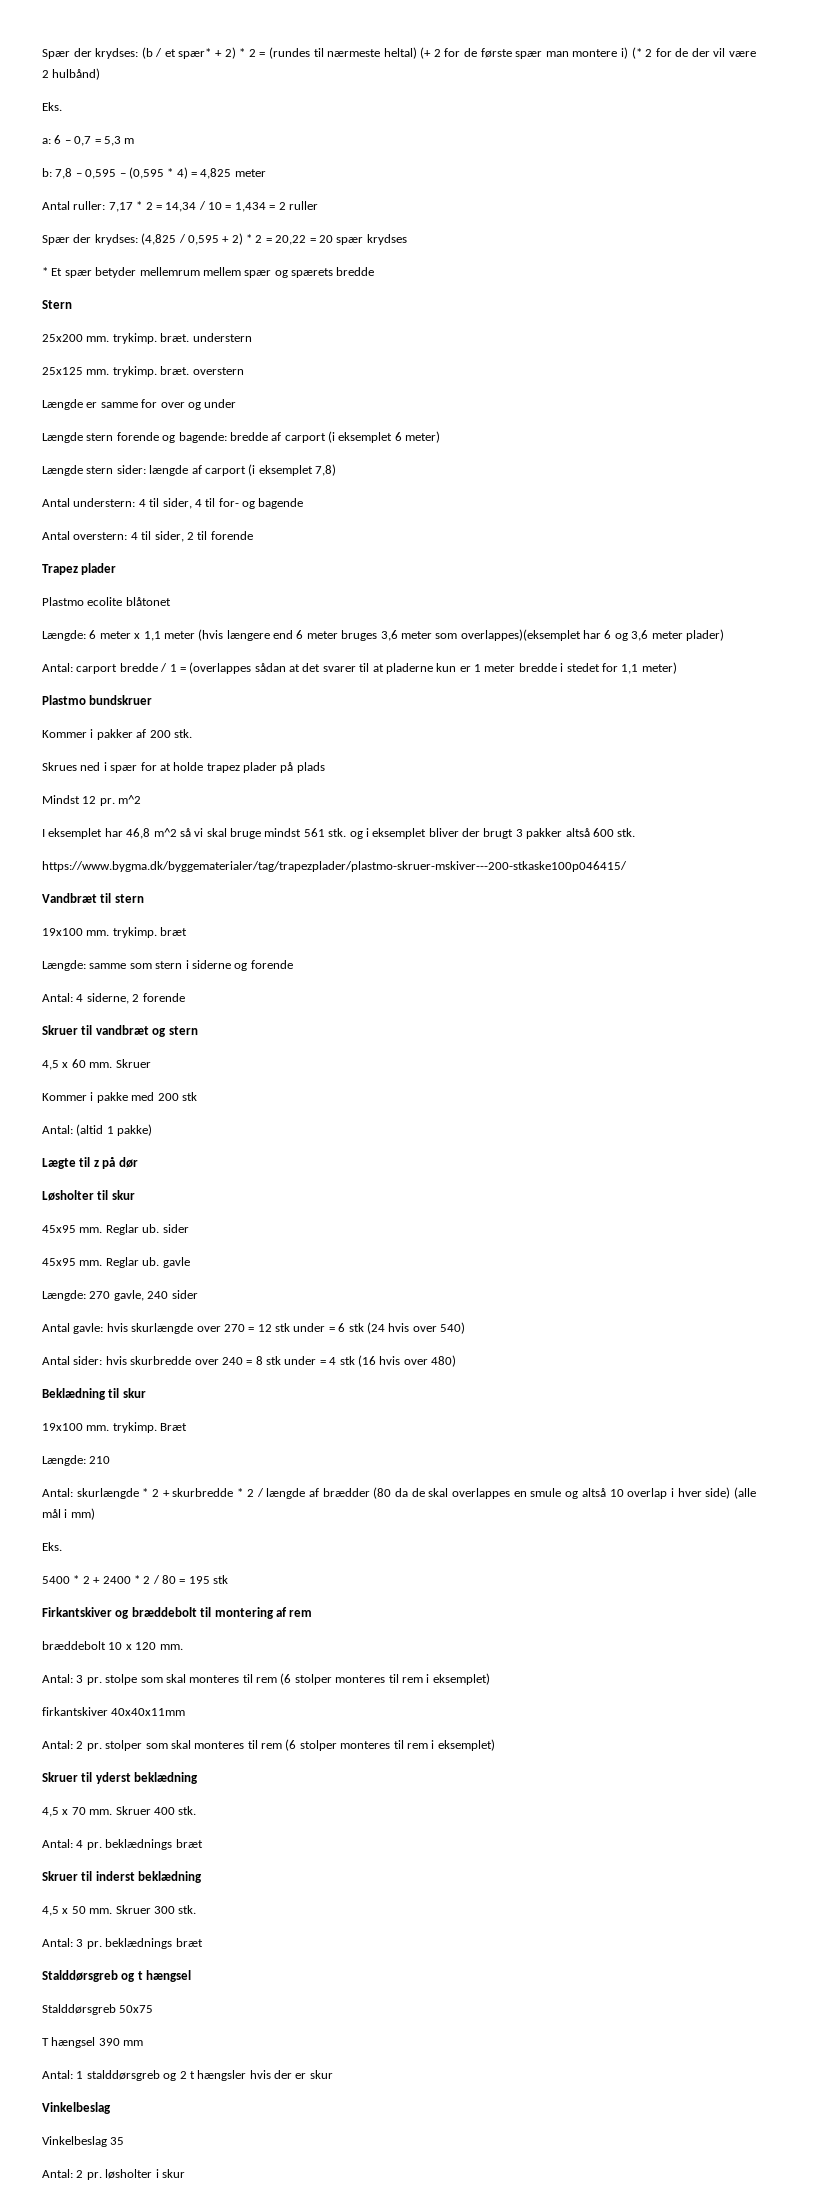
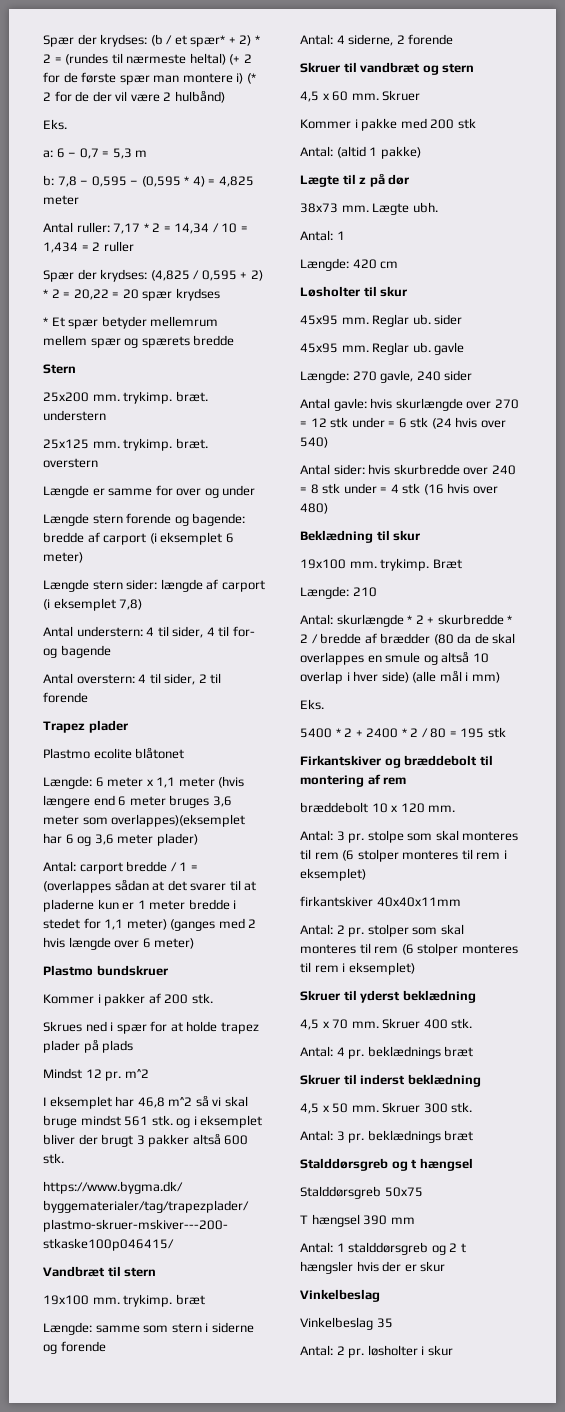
- Antal: carport bredde / 1 = (overlappes sådan at det svarer til at pladerne kun er 1 meter bredde i stedet for 1,1 meter)
+ Antal: carport bredde / 1 = (overlappes sådan at det svarer til at pladerne kun er 1 meter bredde i stedet for 1,1 meter) (ganges med 2 hvis længde over 6 meter)
+ 38x73 mm. Lægte ubh.
+ Antal: 1
+ Længde: 420 cm
- Antal: skurlængde * 2 + skurbredde * 2 / længde af brædder (80 da de skal overlappes en smule og altså 10 overlap i hver side) (alle mål i mm)
+ Antal: skurlængde * 2 + skurbredde * 2 / bredde af brædder (80 da de skal overlappes en smule og altså 10 overlap i hver side) (alle mål i mm)

